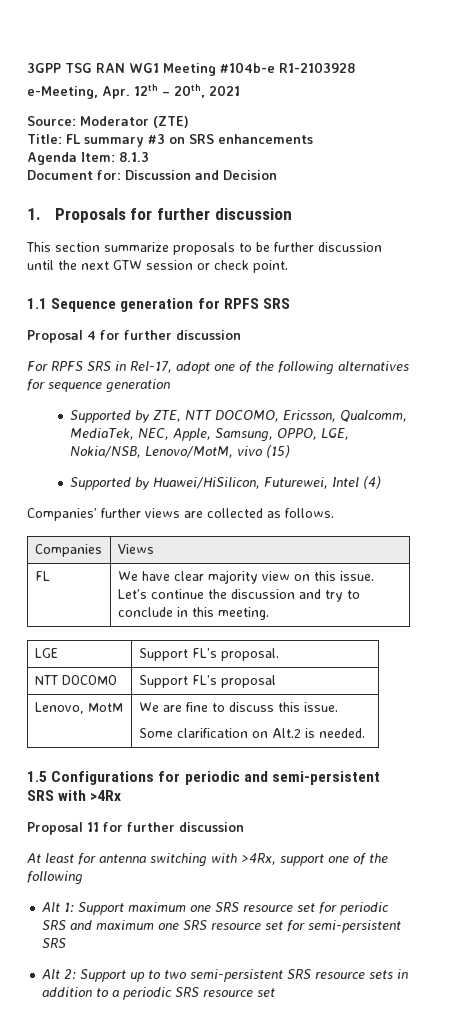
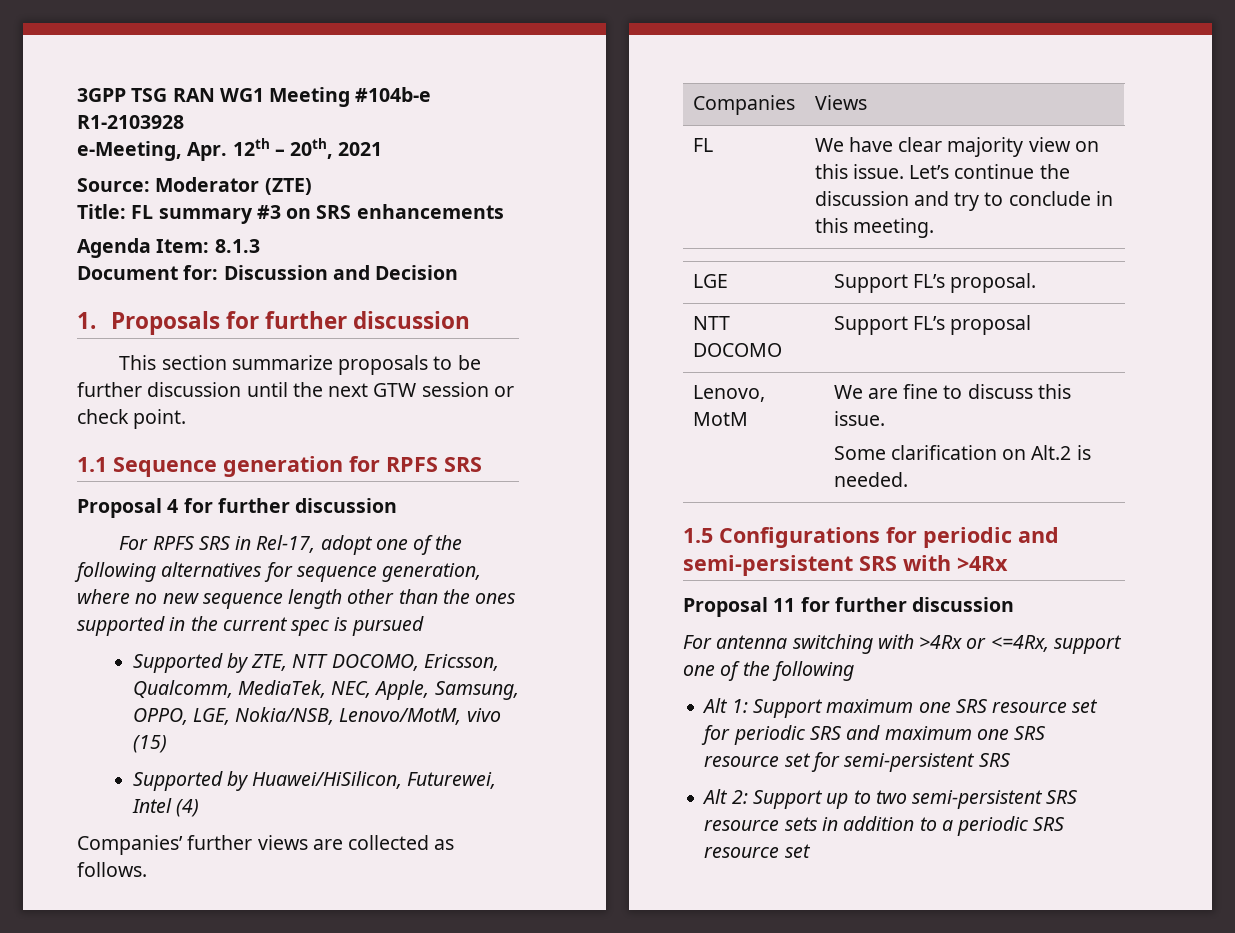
- For RPFS SRS in Rel-17, adopt one of the following alternatives for sequence generation
+ For RPFS SRS in Rel-17, adopt one of the following alternatives for sequence generation, where no new sequence length other than the ones supported in the current spec is pursued
- At least for antenna switching with >4Rx, support one of the following
+ For antenna switching with >4Rx or <=4Rx, support one of the following

